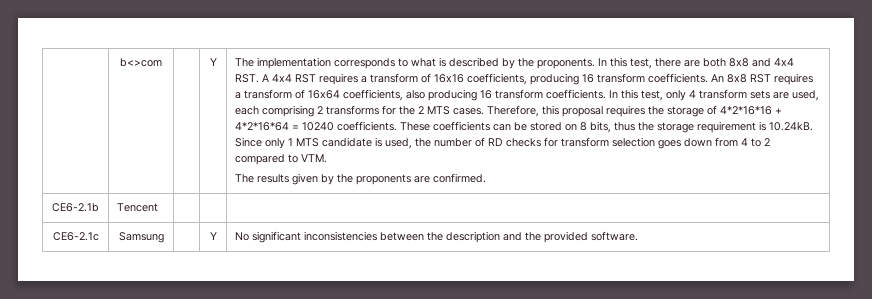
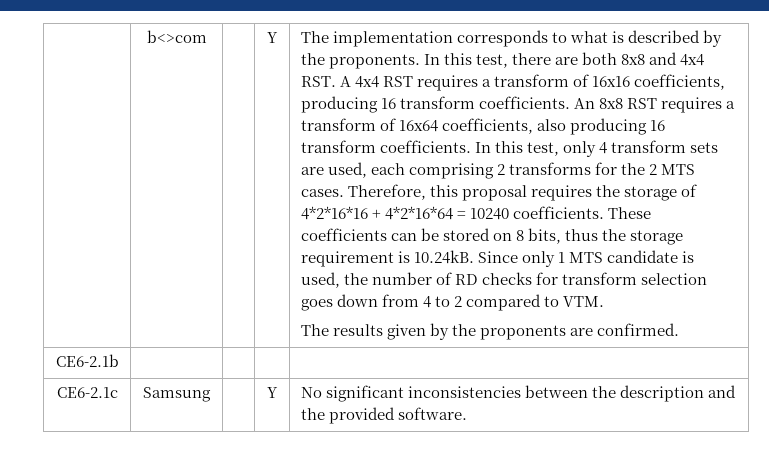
- CE6-2.1b | Tencent | | |
+ CE6-2.1b | | | |

